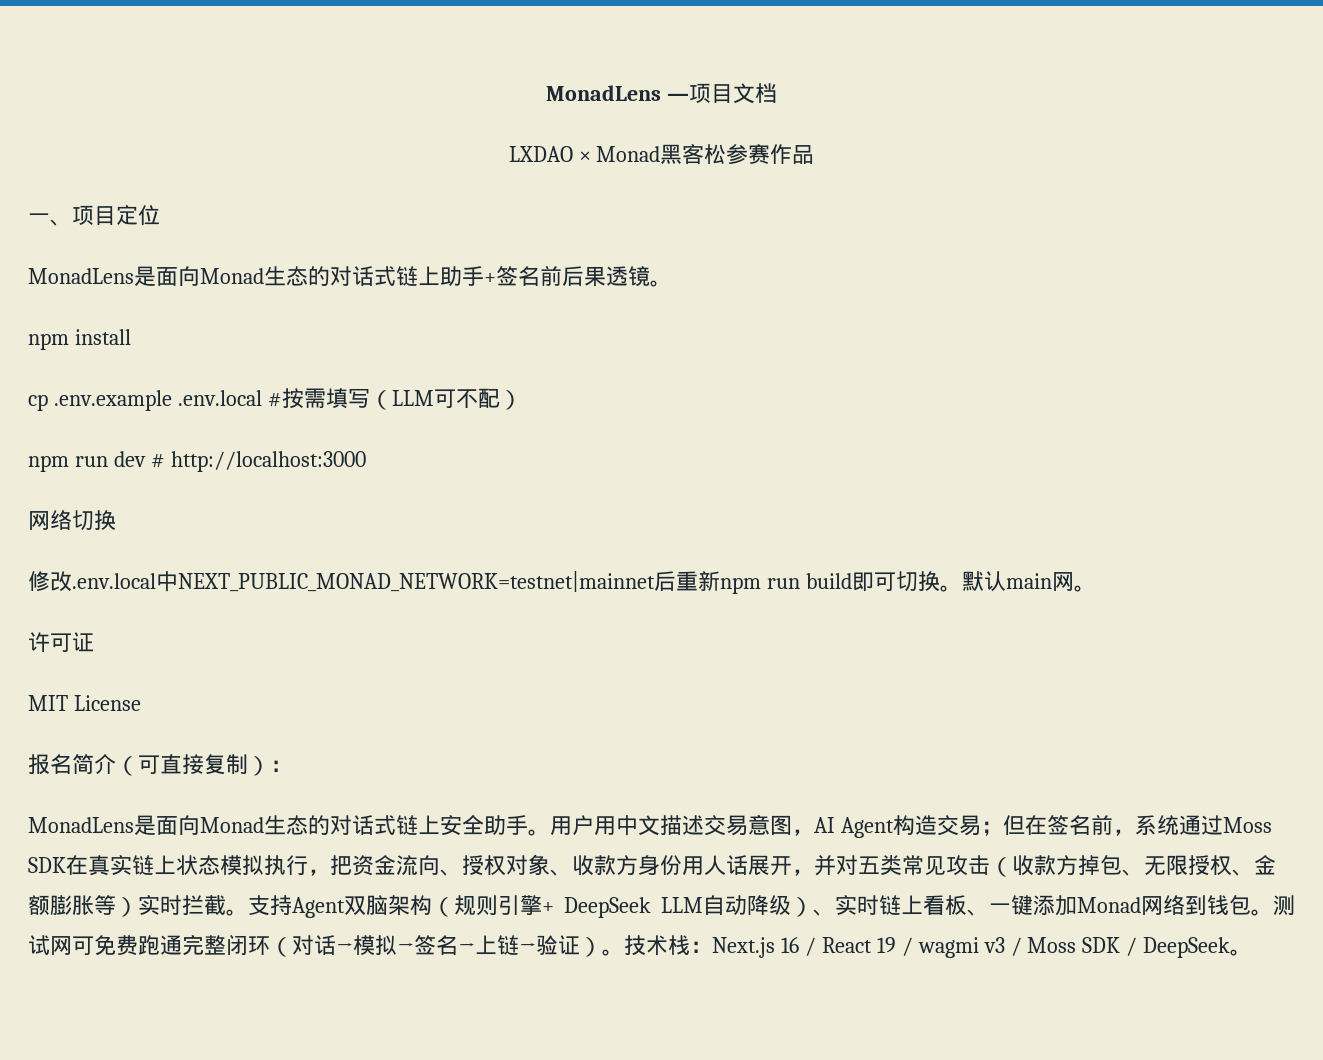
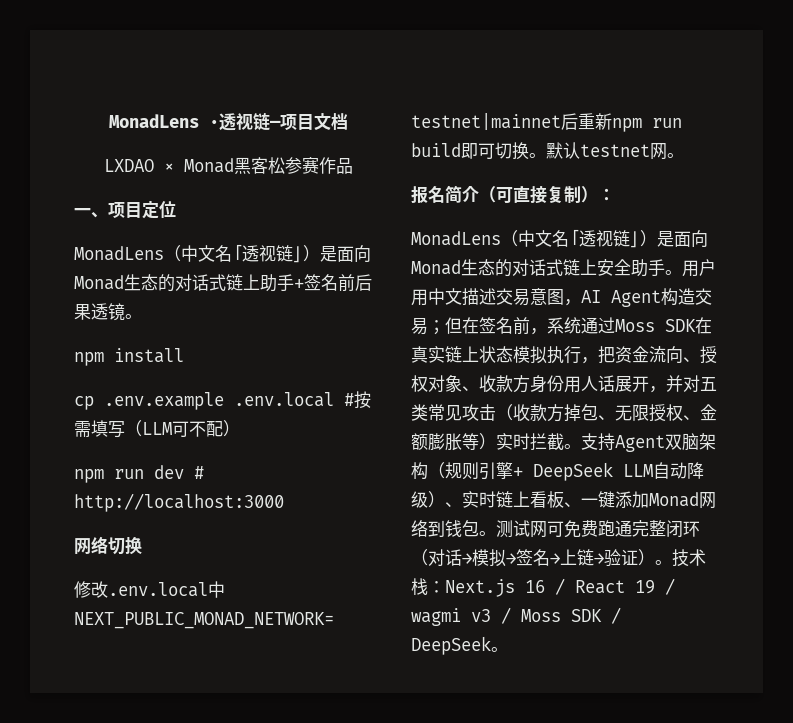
- MonadLens —项目文档
+ MonadLens ·透视链—项目文档
- MonadLens是面向Monad生态的对话式链上助手+签名前后果透镜。
+ MonadLens（中文名「透视链」）是面向Monad生态的对话式链上助手+签名前后果透镜。
- 默认main网。
+ 默认testnet网。
- 许可证
- MIT License
- MonadLens是面向Monad生态的对话式链上安全助手。
+ MonadLens（中文名「透视链」）是面向Monad生态的对话式链上安全助手。

